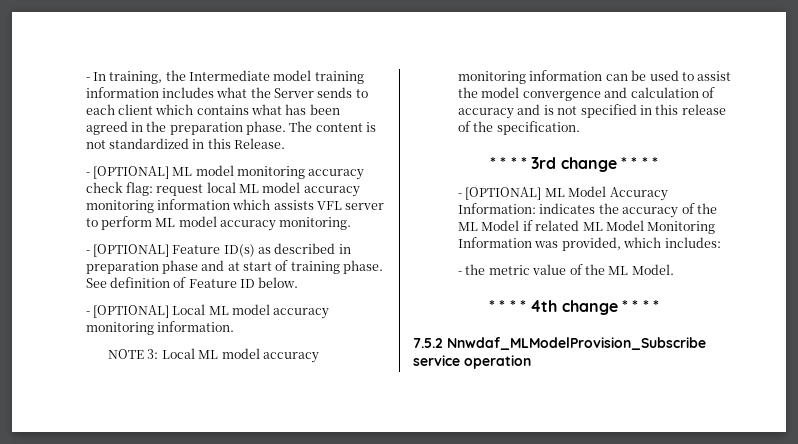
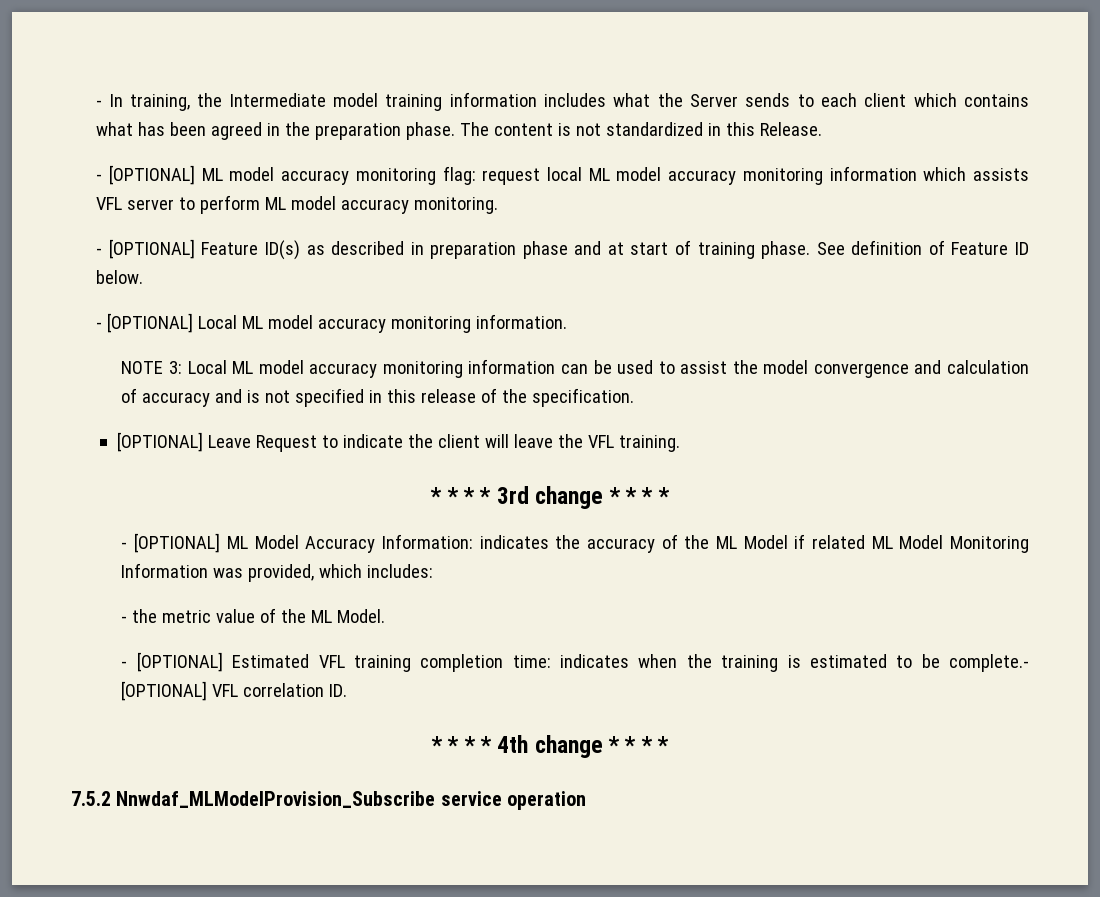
- - [OPTIONAL] ML model monitoring accuracy check flag: request local ML model accuracy monitoring information which assists VFL server to perform ML model accuracy monitoring.
+ - [OPTIONAL] ML model accuracy monitoring flag: request local ML model accuracy monitoring information which assists VFL server to perform ML model accuracy monitoring.
+ [OPTIONAL] Leave Request to indicate the client will leave the VFL training.
+ - [OPTIONAL] Estimated VFL training completion time: indicates when the training is estimated to be complete.- [OPTIONAL] VFL correlation ID.

